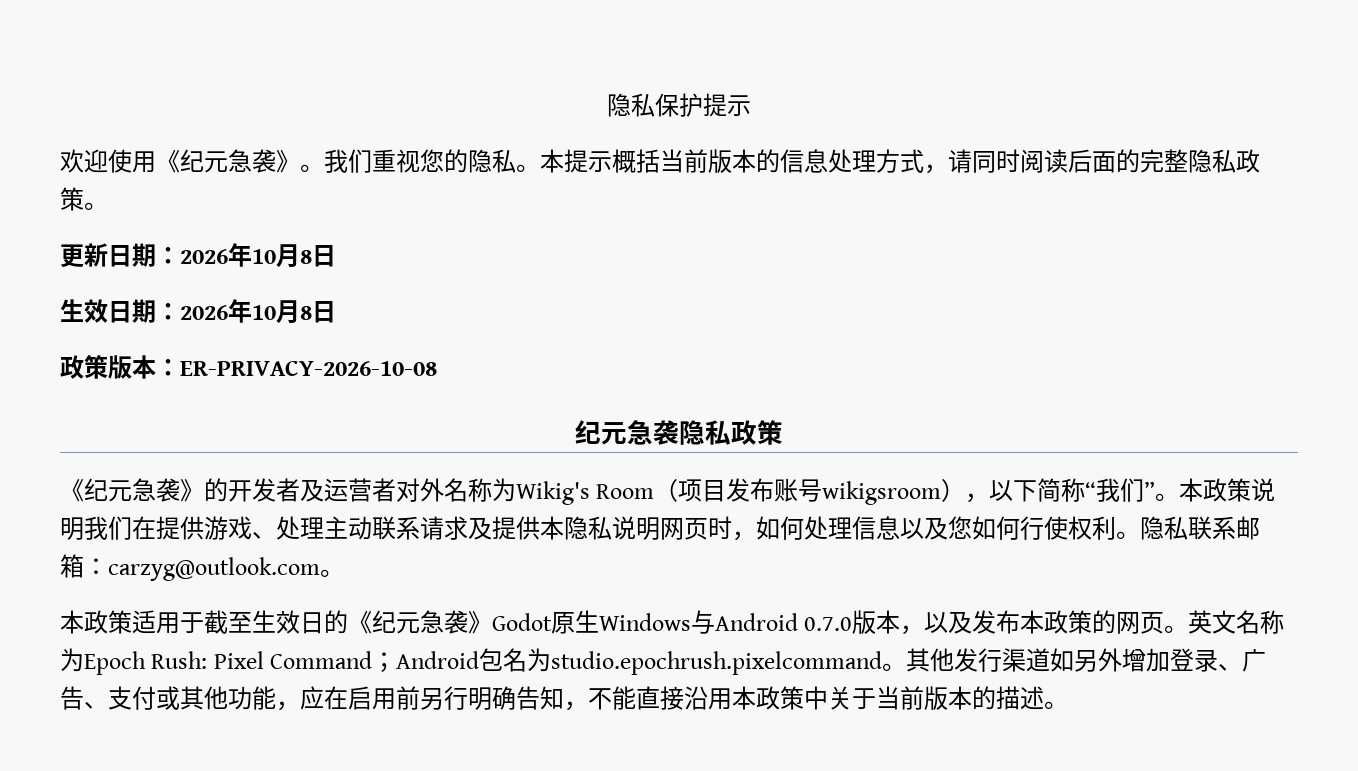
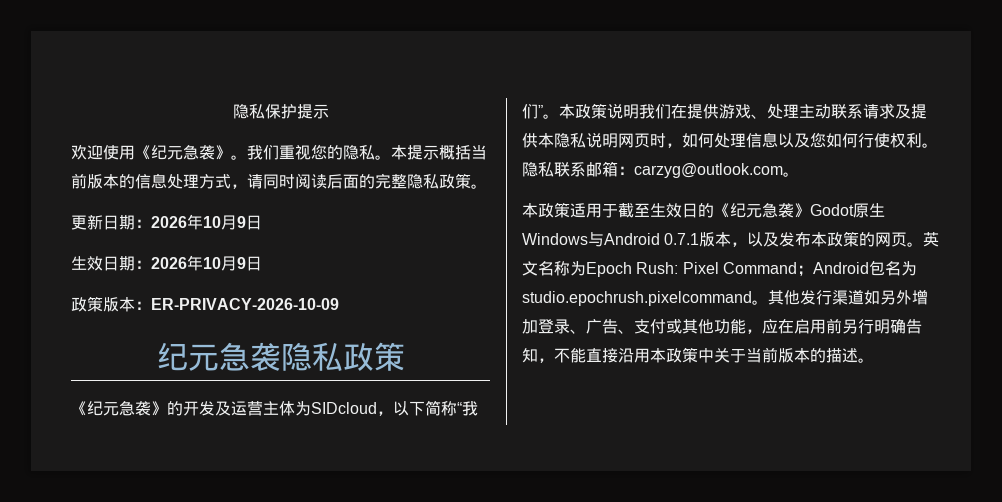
- 更新日期：2026年10月8日
+ 更新日期：2026年10月9日
- 生效日期：2026年10月8日
+ 生效日期：2026年10月9日
- 政策版本：ER-PRIVACY-2026-10-08
+ 政策版本：ER-PRIVACY-2026-10-09
- 《纪元急袭》的开发者及运营者对外名称为Wikig's Room（项目发布账号wikigsroom），以下简称“我们”。
+ 《纪元急袭》的开发及运营主体为SIDcloud，以下简称“我们”。
- 本政策适用于截至生效日的《纪元急袭》Godot原生Windows与Android 0.7.0版本，以及发布本政策的网页。
+ 本政策适用于截至生效日的《纪元急袭》Godot原生Windows与Android 0.7.1版本，以及发布本政策的网页。

